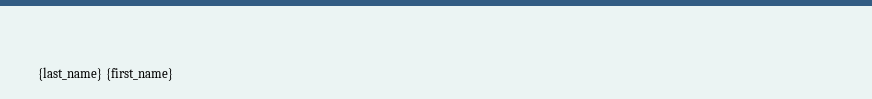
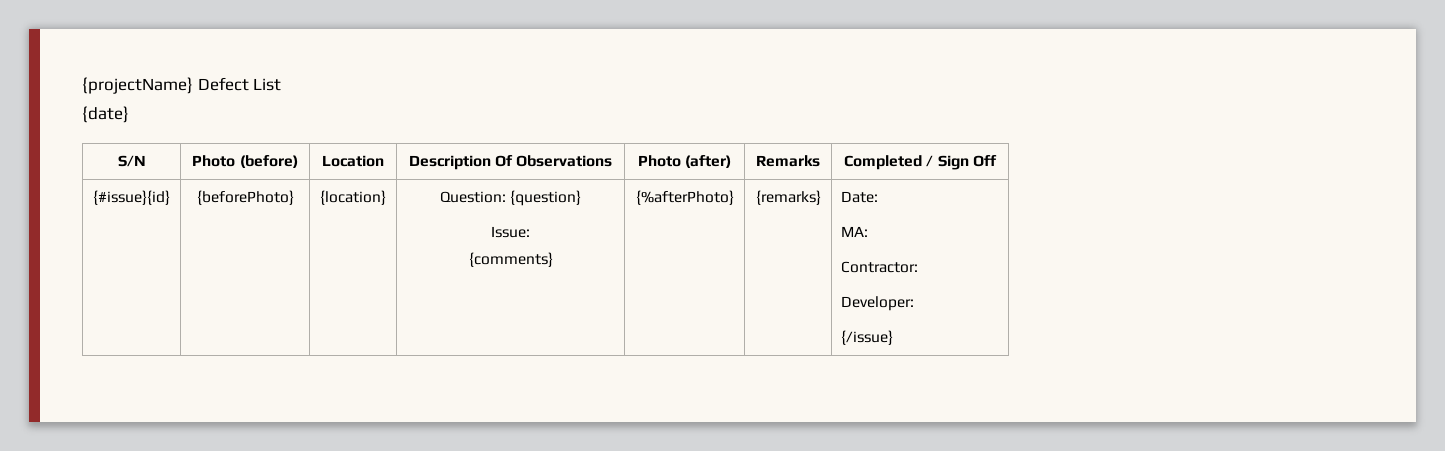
- {last_name} {first_name}
+ {projectName} Defect List
+ {date}
+ S/N | Photo (before) | Location | Description Of Observations | Photo (after) | Remarks | Completed / Sign Off
+ {#issue}{id} | {beforePhoto} | {location} | Question: {question}
+ Issue:
+ {comments} | {%afterPhoto} | {remarks} | Date:
+ MA:
+ Contractor:
+ Developer:
+ {/issue}

